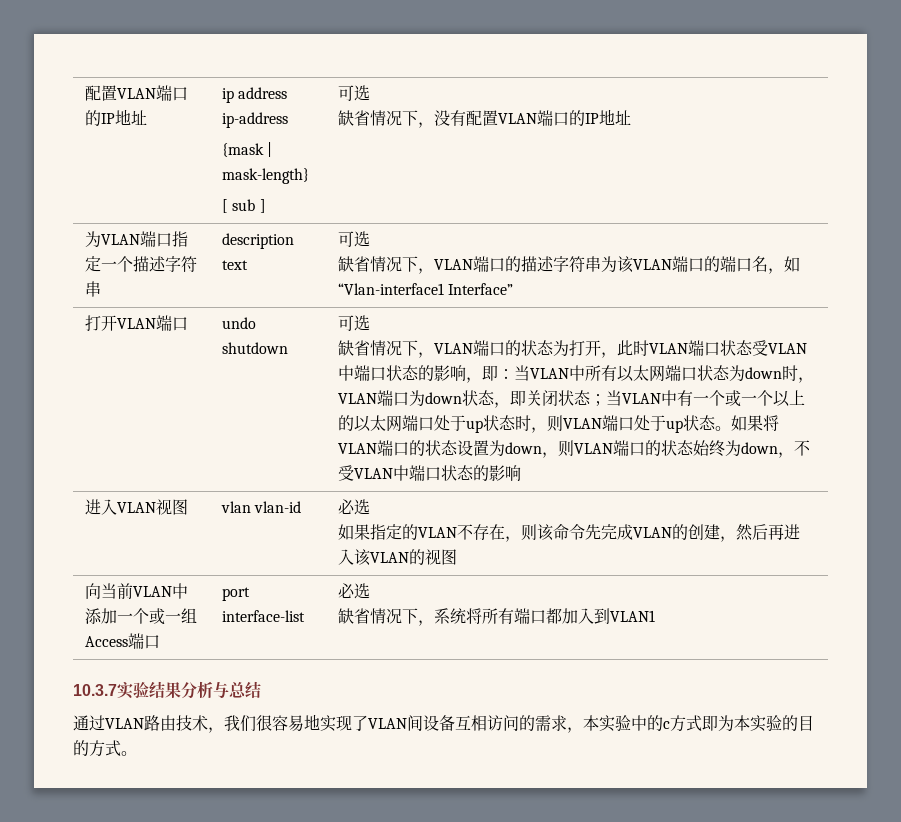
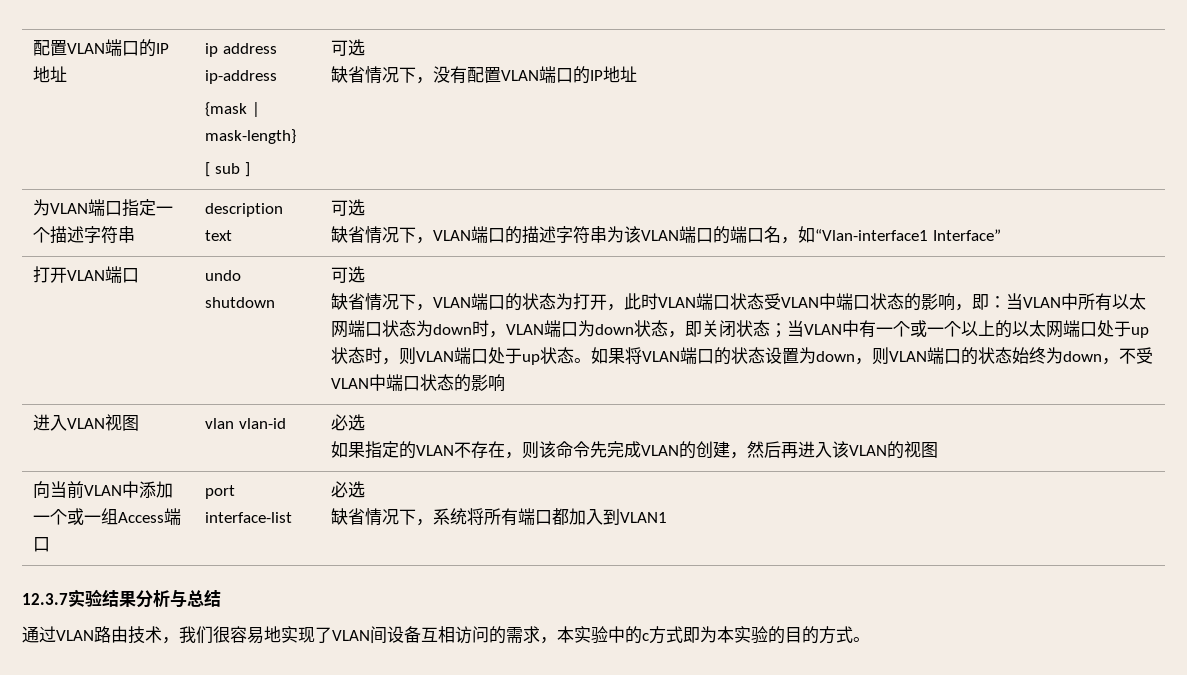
- 10.3.7实验结果分析与总结
+ 12.3.7实验结果分析与总结

